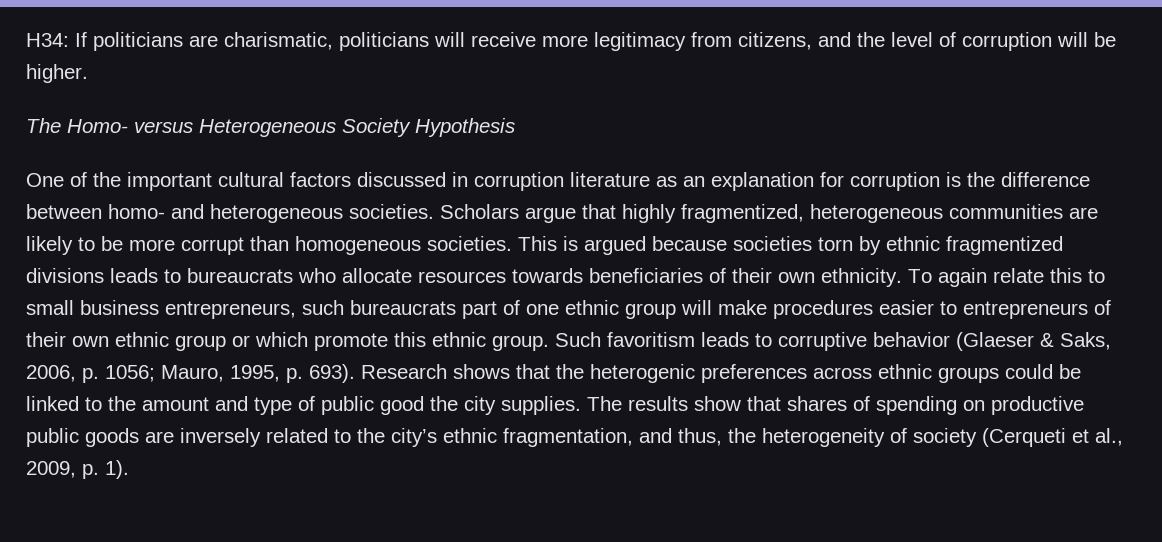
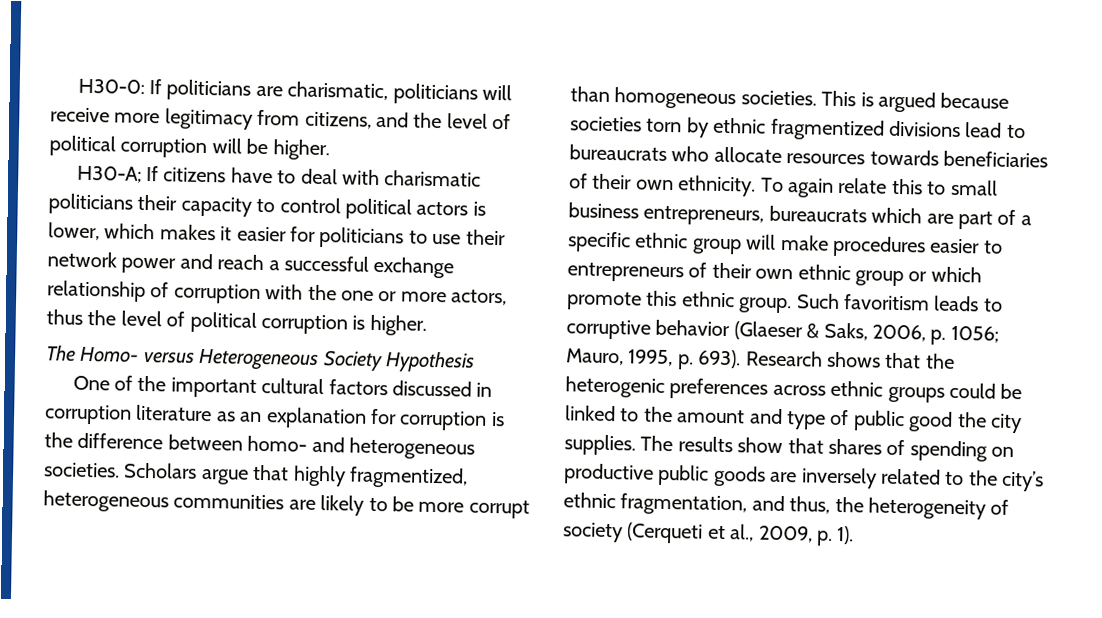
- H34: If politicians are charismatic, politicians will receive more legitimacy from citizens, and the level of corruption will be higher.
+ H30-0: If politicians are charismatic, politicians will receive more legitimacy from citizens, and the level of political corruption will be higher.
+ H30-A; If citizens have to deal with charismatic politicians their capacity to control political actors is lower, which makes it easier for politicians to use their network power and reach a successful exchange relationship of corruption with the one or more actors, thus the level of political corruption is higher.
- This is argued because societies torn by ethnic fragmentized divisions leads to bureaucrats who allocate resources towards beneficiaries of their own ethnicity.
+ This is argued because societies torn by ethnic fragmentized divisions lead to bureaucrats who allocate resources towards beneficiaries of their own ethnicity.
- To again relate this to small business entrepreneurs, such bureaucrats part of one ethnic group will make procedures easier to entrepreneurs of their own ethnic group or which promote this ethnic group.
+ To again relate this to small business entrepreneurs, bureaucrats which are part of a specific ethnic group will make procedures easier to entrepreneurs of their own ethnic group or which promote this ethnic group.

